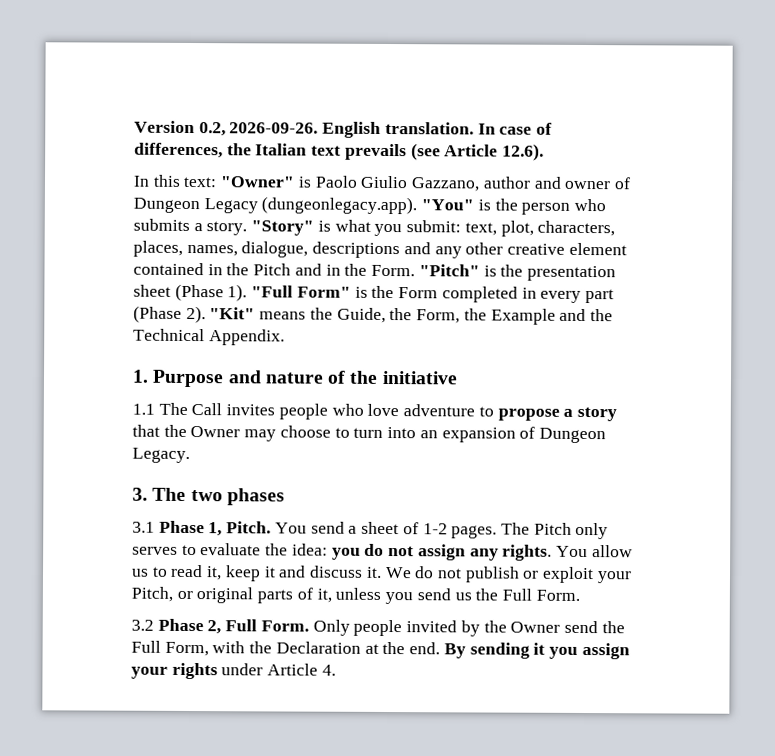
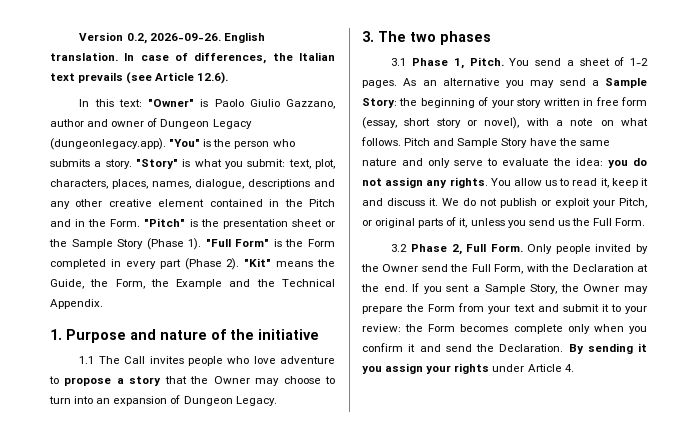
- "Pitch" is the presentation sheet (Phase 1).
+ "Pitch" is the presentation sheet or the Sample Story (Phase 1).
- The Pitch only serves to evaluate the idea: you do not assign any rights.
+ As an alternative you may send a Sample Story: the beginning of your story written in free form (essay, short story or novel), with a note on what follows. Pitch and Sample Story have the same nature and only serve to evaluate the idea: you do not assign any rights.
+ If you sent a Sample Story, the Owner may prepare the Form from your text and submit it to your review: the Form becomes complete only when you confirm it and send the Declaration.

